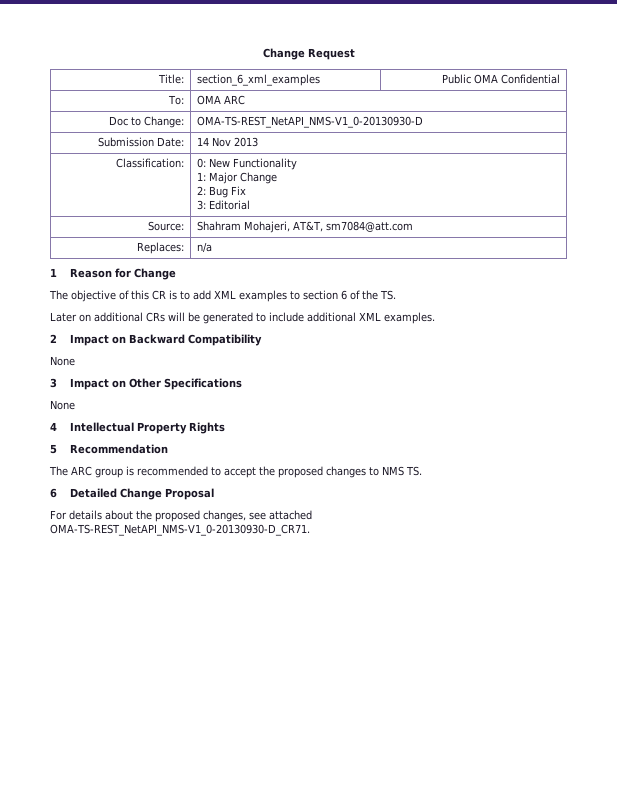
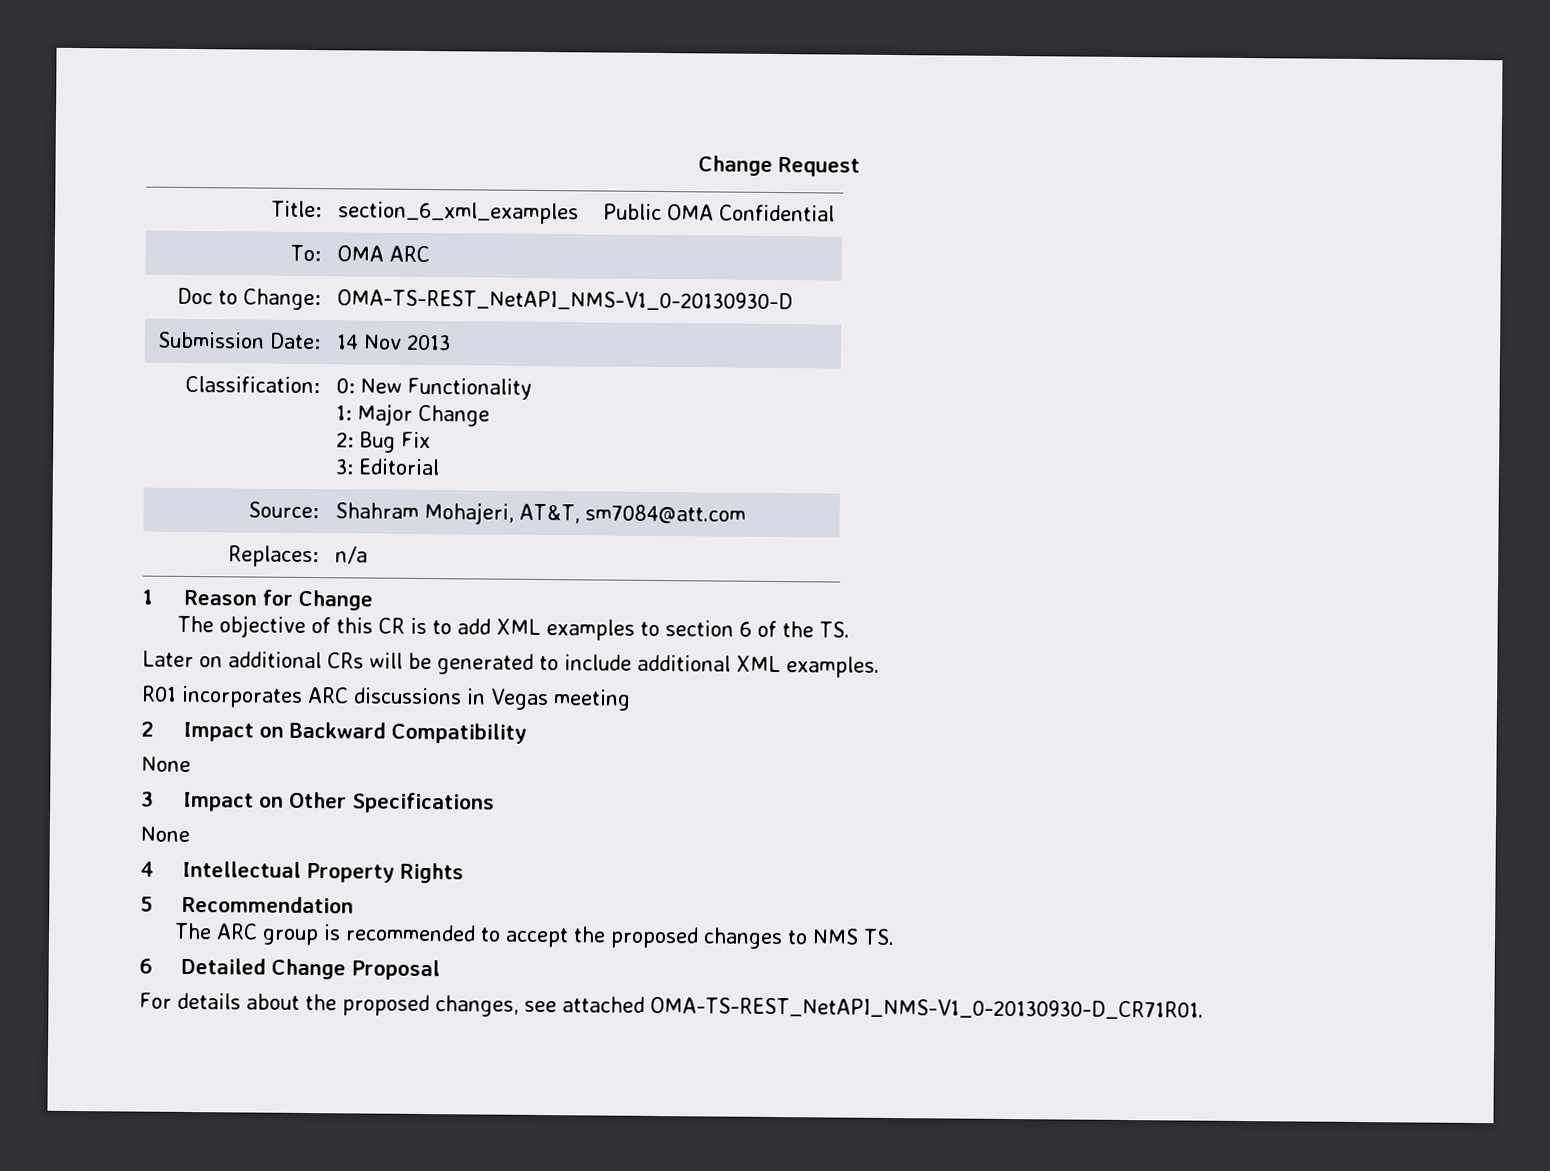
+ R01 incorporates ARC discussions in Vegas meeting
- For details about the proposed changes, see attached OMA-TS-REST_NetAPI_NMS-V1_0-20130930-D_CR71.
+ For details about the proposed changes, see attached OMA-TS-REST_NetAPI_NMS-V1_0-20130930-D_CR71R01.

